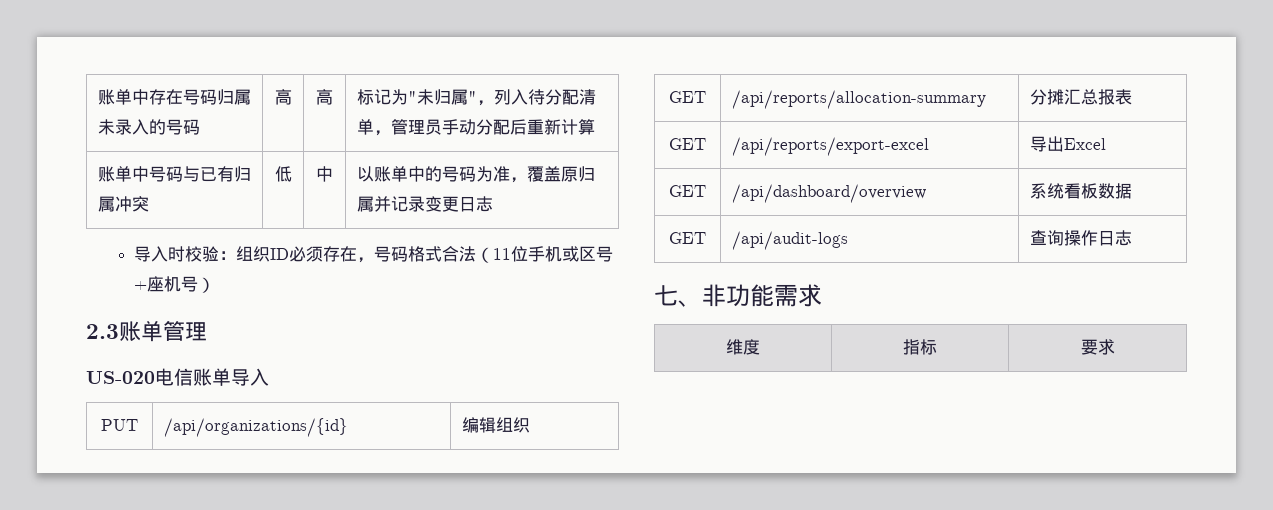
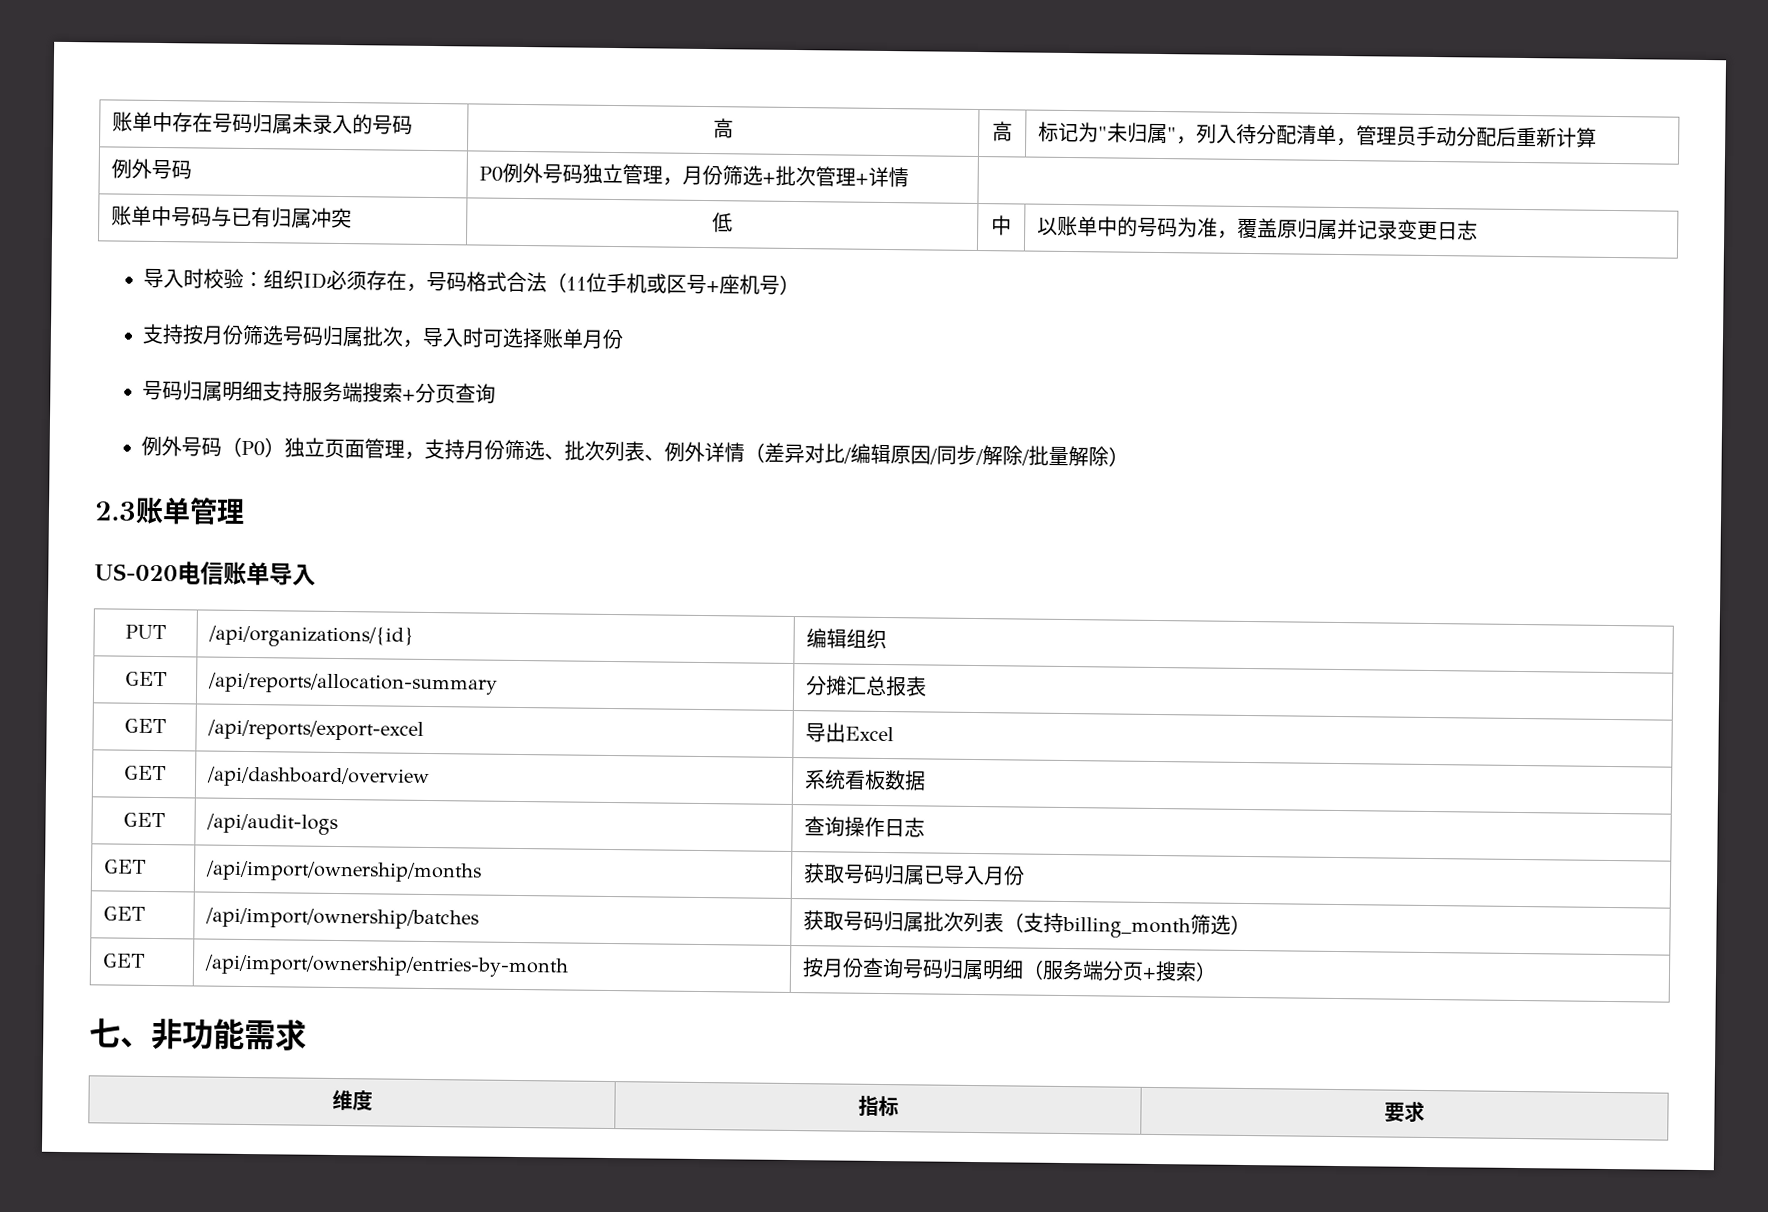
+ 例外号码 | P0例外号码独立管理，月份筛选+批次管理+详情
+ 支持按月份筛选号码归属批次，导入时可选择账单月份
+ 号码归属明细支持服务端搜索+分页查询
+ 例外号码（P0）独立页面管理，支持月份筛选、批次列表、例外详情（差异对比/编辑原因/同步/解除/批量解除）
+ GET | /api/import/ownership/months | 获取号码归属已导入月份
+ GET | /api/import/ownership/batches | 获取号码归属批次列表（支持billing_month筛选）
+ GET | /api/import/ownership/entries-by-month | 按月份查询号码归属明细（服务端分页+搜索）

